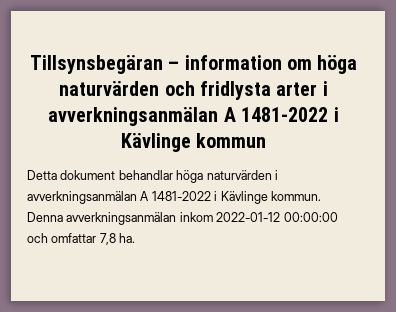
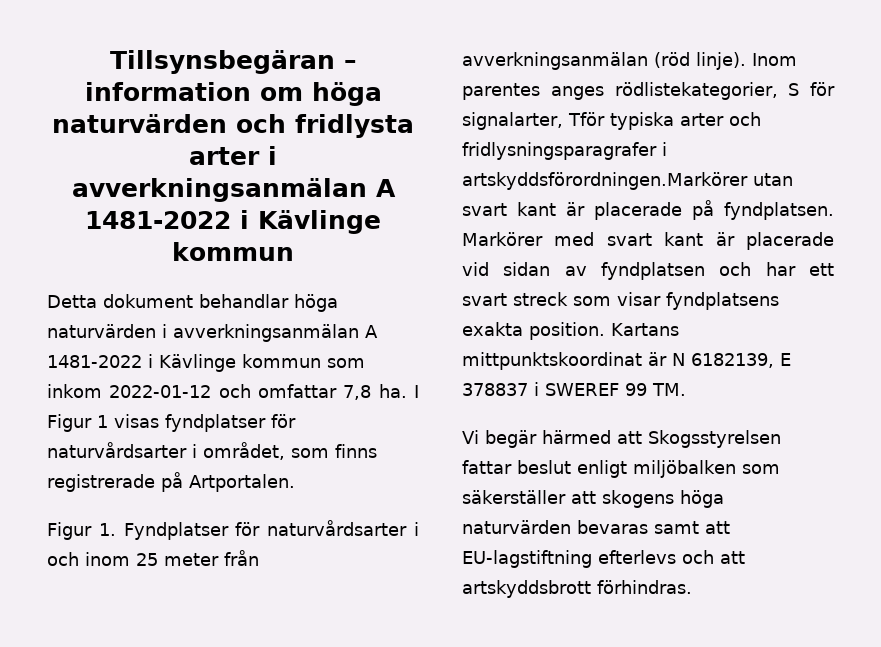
- Detta dokument behandlar höga naturvärden i avverkningsanmälan A 1481-2022 i Kävlinge kommun. Denna avverkningsanmälan inkom 2022-01-12 00:00:00 och omfattar 7,8 ha.
+ Detta dokument behandlar höga naturvärden i avverkningsanmälan A 1481-2022 i Kävlinge kommun som inkom 2022-01-12 och omfattar 7,8 ha.
+ I Figur 1 visas fyndplatser för naturvårdsarter i området, som finns registrerade på Artportalen.
+ Figur 1. Fyndplatser för naturvårdsarter i och inom 25 meter från avverkningsanmälan (röd linje). Inom parentes anges rödlistekategorier, S för signalarter, Tför typiska arter och fridlysningsparagrafer i artskyddsförordningen.Markörer utan svart kant är placerade på fyndplatsen. Markörer med svart kant är placerade vid sidan av fyndplatsen och har ett svart streck som visar fyndplatsens exakta position. Kartans mittpunktskoordinat är N 6182139, E 378837 i SWEREF 99 TM.
+ Vi begär härmed att Skogsstyrelsen fattar beslut enligt miljöbalken som säkerställer att skogens höga naturvärden bevaras samt att EU-lagstiftning efterlevs och att artskyddsbrott förhindras.

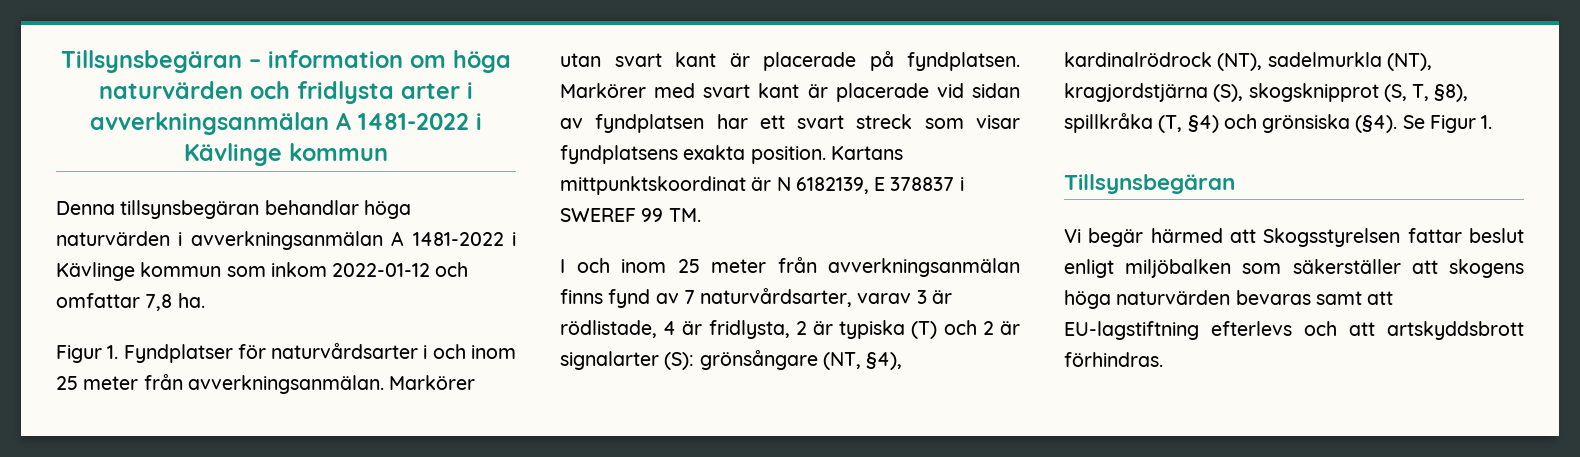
- Detta dokument behandlar höga naturvärden i avverkningsanmälan A 1481-2022 i Kävlinge kommun som inkom 2022-01-12 och omfattar 7,8 ha. I Figur 1 visas fyndplatser för naturvårdsarter i området, som finns registrerade på Artportalen.
+ Denna tillsynsbegäran behandlar höga naturvärden i avverkningsanmälan A 1481-2022 i Kävlinge kommun som inkom 2022-01-12 och omfattar 7,8 ha.
- Figur 1. Fyndplatser för naturvårdsarter i och inom 25 meter från avverkningsanmälan (röd linje). Inom parentes anges rödlistekategorier, S för signalarter, Tför typiska arter och fridlysningsparagrafer i artskyddsförordningen.Markörer utan svart kant är placerade på fyndplatsen.
+ Figur 1. Fyndplatser för naturvårdsarter i och inom 25 meter från avverkningsanmälan. Markörer utan svart kant är placerade på fyndplatsen.
- Markörer med svart kant är placerade vid sidan av fyndplatsen och har ett svart streck som visar fyndplatsens exakta position.
+ Markörer med svart kant är placerade vid sidan av fyndplatsen har ett svart streck som visar fyndplatsens exakta position.
+ I och inom 25 meter från avverkningsanmälan finns fynd av 7 naturvårdsarter, varav 3 är rödlistade, 4 är fridlysta, 2 är typiska (T) och 2 är signalarter (S): grönsångare (NT, §4), kardinalrödrock (NT), sadelmurkla (NT), kragjordstjärna (S), skogsknipprot (S, T, §8), spillkråka (T, §4) och grönsiska (§4). Se Figur 1.
+ Tillsynsbegäran

